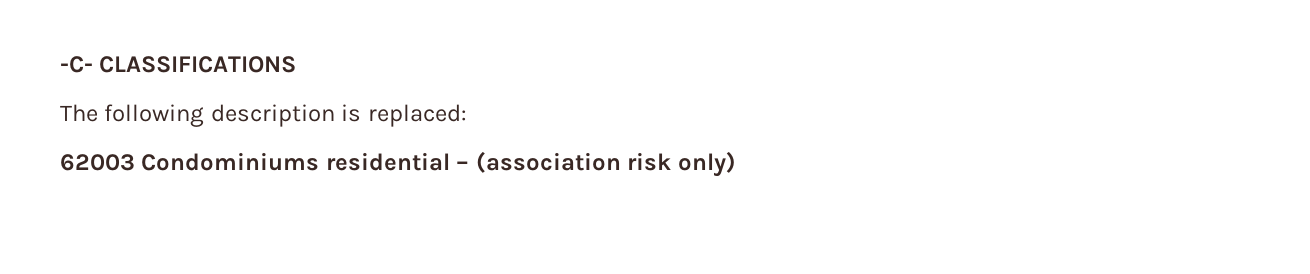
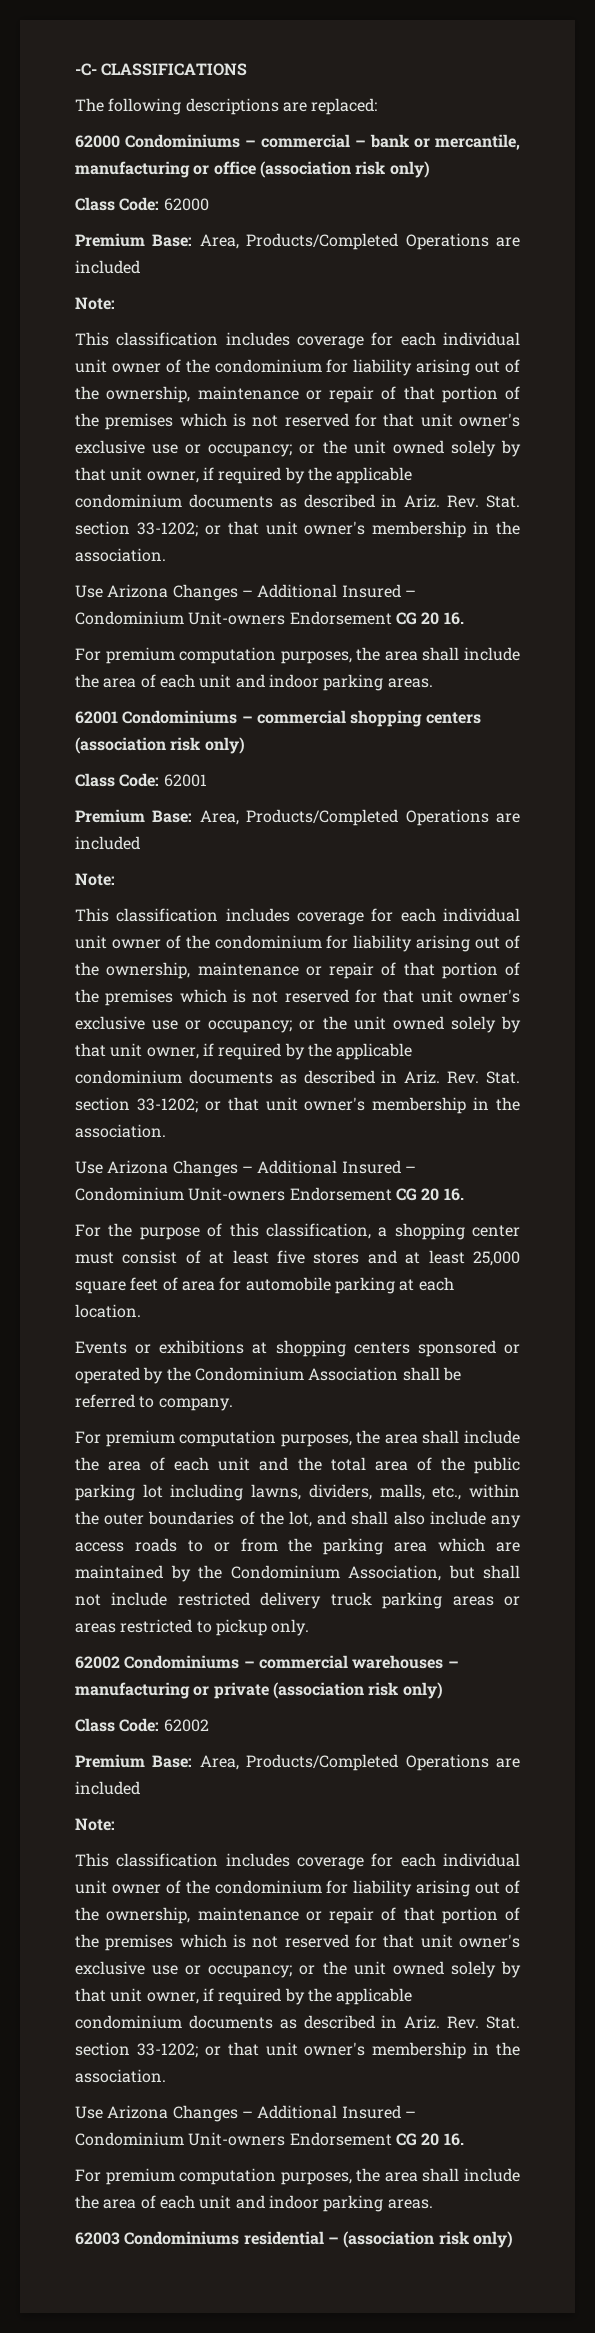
- The following description is replaced:
+ The following descriptions are replaced:
+ 62000 Condominiums – commercial – bank or mercantile, manufacturing or office (association risk only)
+ Class Code: 62000
+ Premium Base: Area, Products/Completed Operations are included
+ Note:
+ This classification includes coverage for each individual unit owner of the condominium for liability arising out of the ownership, maintenance or repair of that portion of the premises which is not reserved for that unit owner's exclusive use or occupancy; or the unit owned solely by that unit owner, if required by the applicable condominium documents as described in Ariz. Rev. Stat. section 33-1202; or that unit owner's membership in the association.
+ Use Arizona Changes – Additional Insured – Condominium Unit-owners Endorsement CG 20 16.
+ For premium computation purposes, the area shall include the area of each unit and indoor parking areas.
+ 62001 Condominiums – commercial shopping centers (association risk only)
+ Class Code: 62001
+ Premium Base: Area, Products/Completed Operations are included
+ Note:
+ This classification includes coverage for each individual unit owner of the condominium for liability arising out of the ownership, maintenance or repair of that portion of the premises which is not reserved for that unit owner's exclusive use or occupancy; or the unit owned solely by that unit owner, if required by the applicable condominium documents as described in Ariz. Rev. Stat. section 33-1202; or that unit owner's membership in the association.
+ Use Arizona Changes – Additional Insured – Condominium Unit-owners Endorsement CG 20 16.
+ For the purpose of this classification, a shopping center must consist of at least five stores and at least 25,000 square feet of area for automobile parking at each location.
+ Events or exhibitions at shopping centers sponsored or operated by the Condominium Association shall be referred to company.
+ For premium computation purposes, the area shall include the area of each unit and the total area of the public parking lot including lawns, dividers, malls, etc., within the outer boundaries of the lot, and shall also include any access roads to or from the parking area which are maintained by the Condominium Association, but shall not include restricted delivery truck parking areas or areas restricted to pickup only.
+ 62002 Condominiums – commercial warehouses – manufacturing or private (association risk only)
+ Class Code: 62002
+ Premium Base: Area, Products/Completed Operations are included
+ Note:
+ This classification includes coverage for each individual unit owner of the condominium for liability arising out of the ownership, maintenance or repair of that portion of the premises which is not reserved for that unit owner's exclusive use or occupancy; or the unit owned solely by that unit owner, if required by the applicable condominium documents as described in Ariz. Rev. Stat. section 33-1202; or that unit owner's membership in the association.
+ Use Arizona Changes – Additional Insured – Condominium Unit-owners Endorsement CG 20 16.
+ For premium computation purposes, the area shall include the area of each unit and indoor parking areas.

